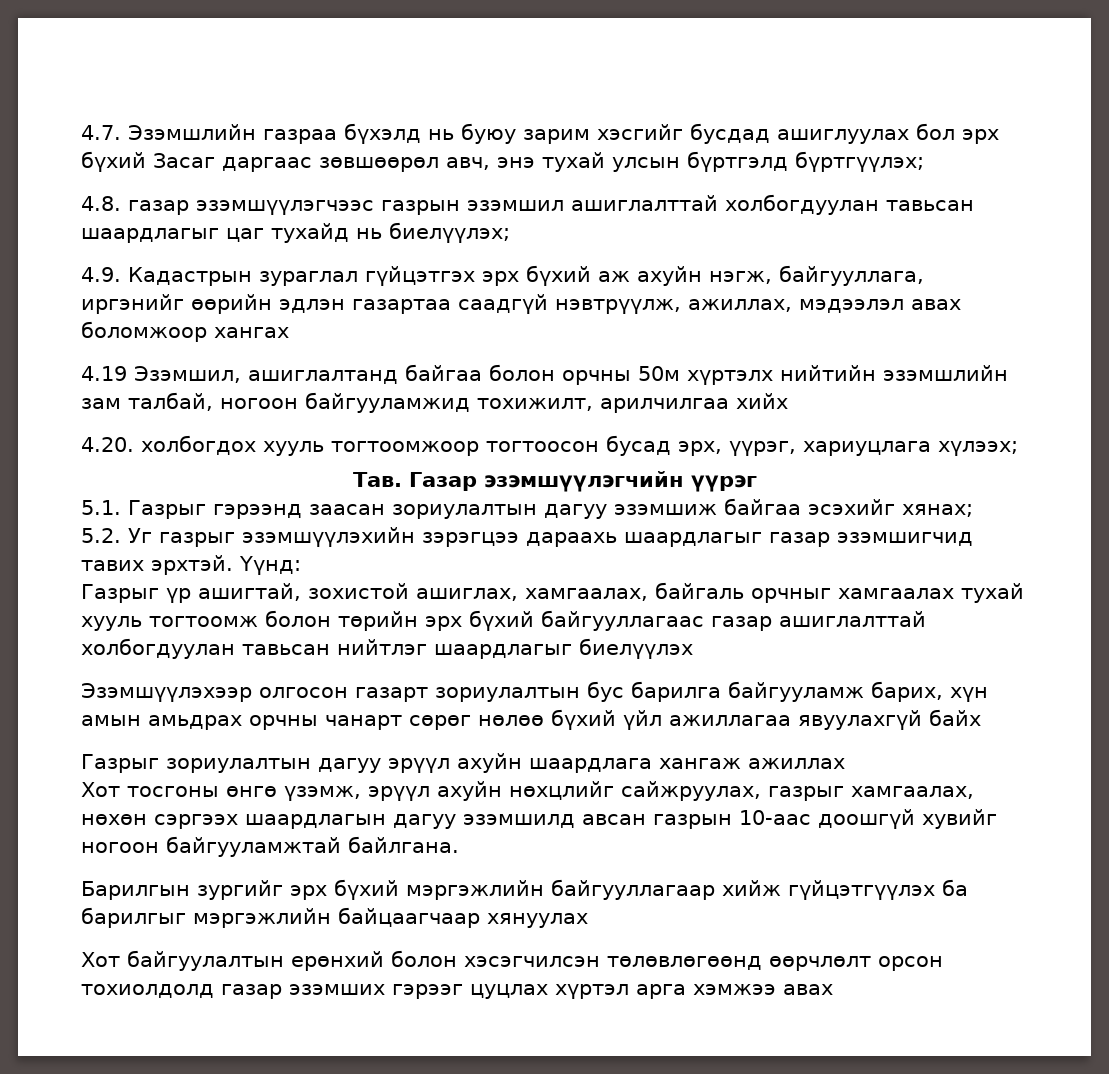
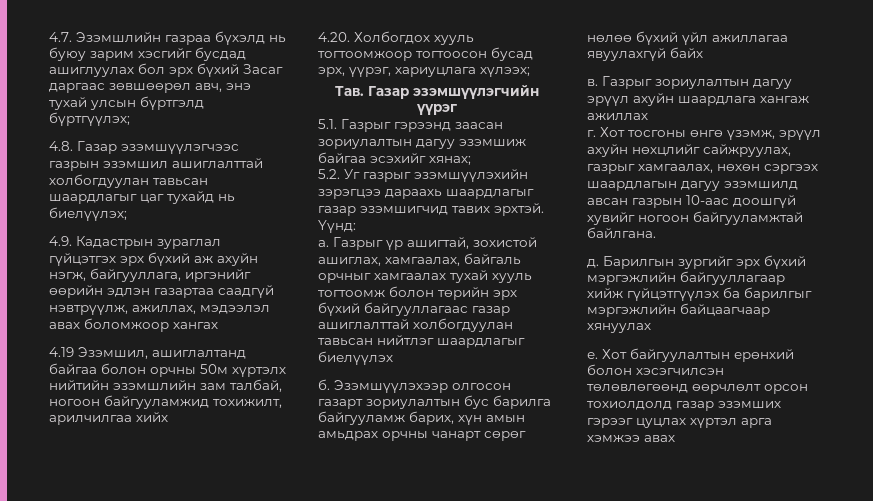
- 4.8. газар эзэмшүүлэгчээс газрын эзэмшил ашиглалттай холбогдуулан тавьсан шаардлагыг цаг тухайд нь биелүүлэх;
+ 4.8. Газар эзэмшүүлэгчээс газрын эзэмшил ашиглалттай холбогдуулан тавьсан шаардлагыг цаг тухайд нь биелүүлэх;
- 4.20. холбогдох хууль тогтоомжоор тогтоосон бусад эрх, үүрэг, хариуцлага хүлээх;
+ 4.20. Холбогдох хууль тогтоомжоор тогтоосон бусад эрх, үүрэг, хариуцлага хүлээх;
+ а.
+ б.
+ в.
- Хот тосгоны өнгө үзэмж, эрүүл ахуйн нөхцлийг сайжруулах, газрыг хамгаалах, нөхөн сэргээх шаардлагын дагуу эзэмшилд авсан газрын 10-аас доошгүй хувийг ногоон байгууламжтай байлгана.
+ г. Хот тосгоны өнгө үзэмж, эрүүл ахуйн нөхцлийг сайжруулах, газрыг хамгаалах, нөхөн сэргээх шаардлагын дагуу эзэмшилд авсан газрын 10-аас доошгүй хувийг ногоон байгууламжтай байлгана.
+ д.
+ е.

